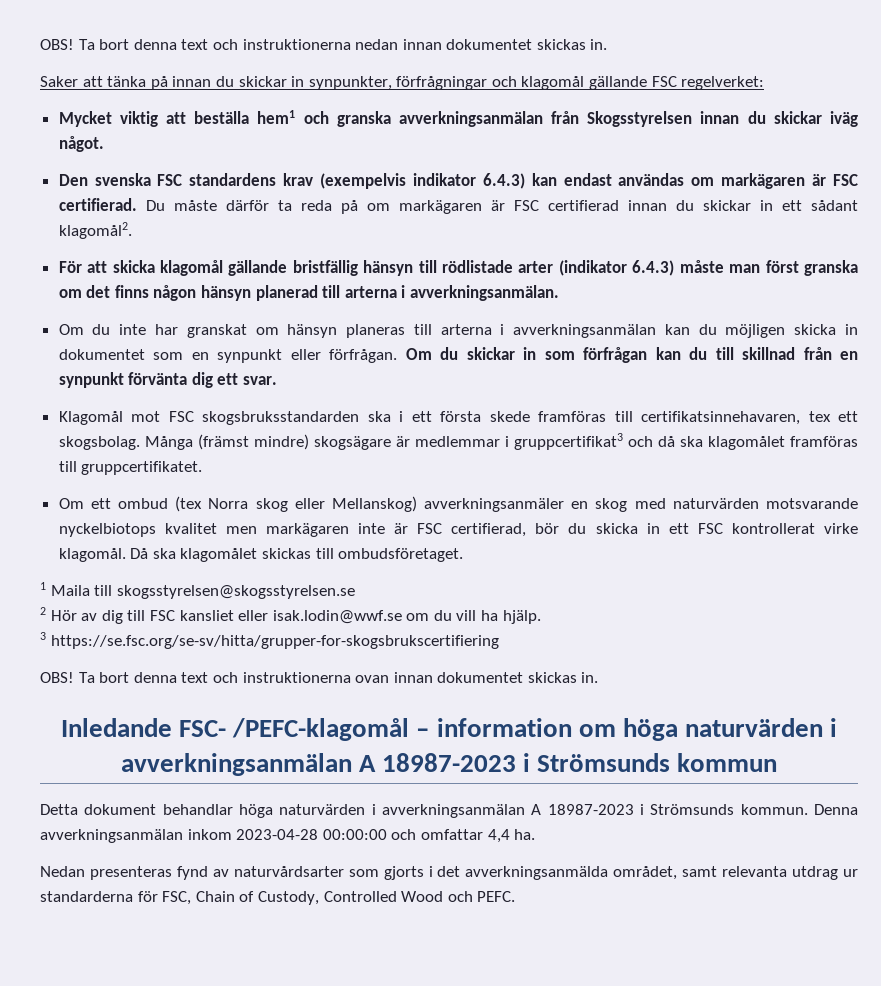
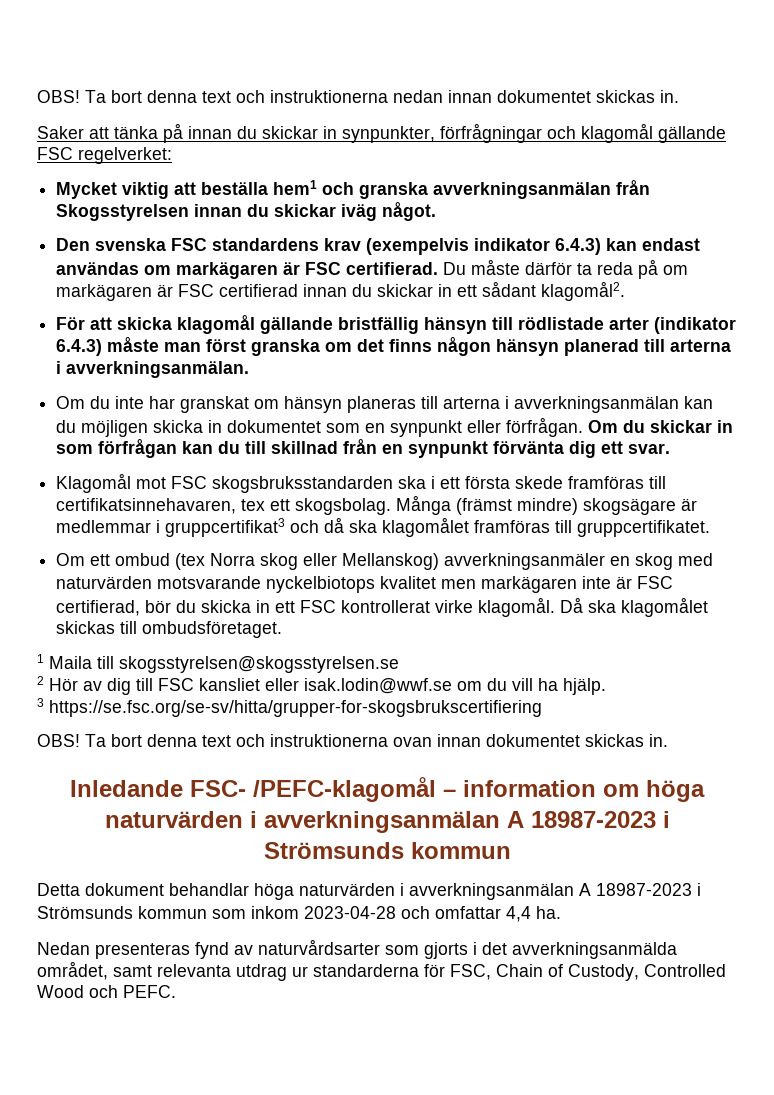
- Detta dokument behandlar höga naturvärden i avverkningsanmälan A 18987-2023 i Strömsunds kommun. Denna avverkningsanmälan inkom 2023-04-28 00:00:00 och omfattar 4,4 ha.
+ Detta dokument behandlar höga naturvärden i avverkningsanmälan A 18987-2023 i Strömsunds kommun som inkom 2023-04-28 och omfattar 4,4 ha.

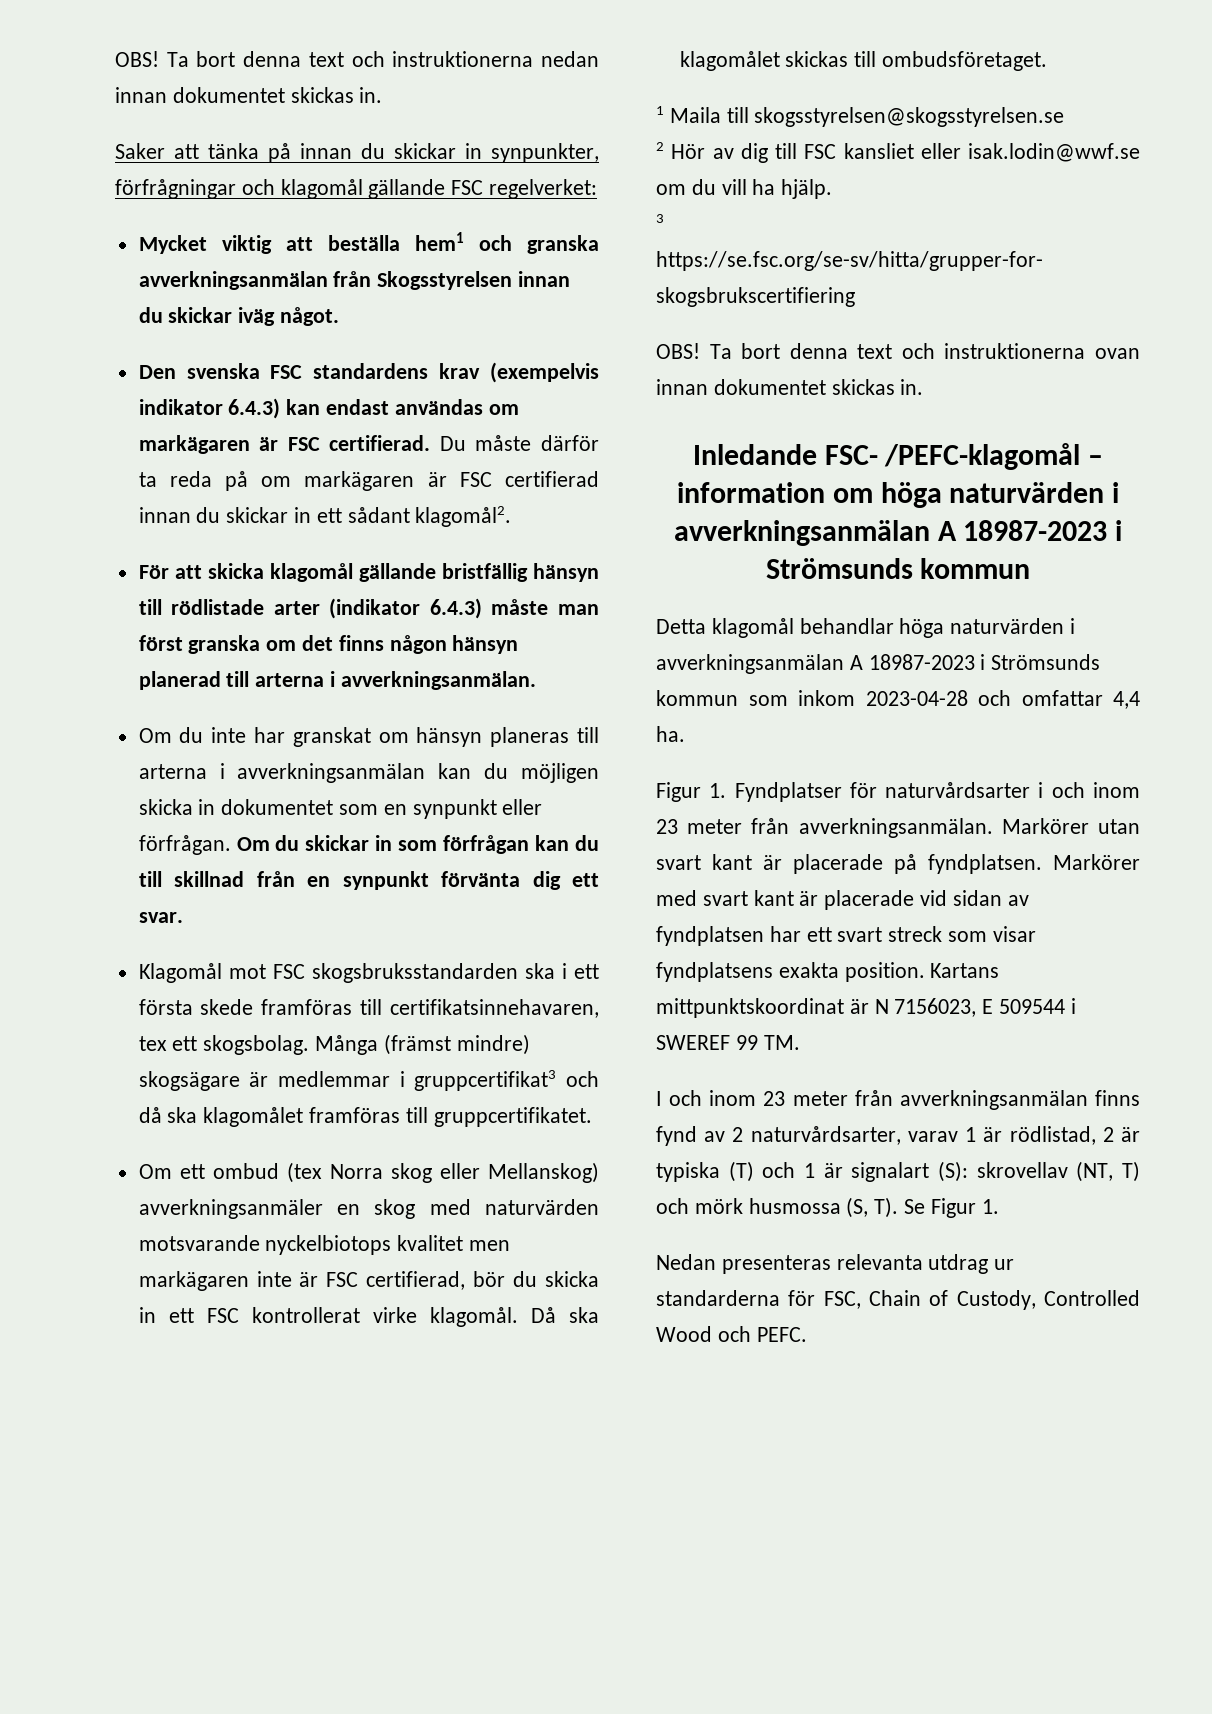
- Detta dokument behandlar höga naturvärden i avverkningsanmälan A 18987-2023 i Strömsunds kommun som inkom 2023-04-28 och omfattar 4,4 ha.
+ Detta klagomål behandlar höga naturvärden i avverkningsanmälan A 18987-2023 i Strömsunds kommun som inkom 2023-04-28 och omfattar 4,4 ha.
- Nedan presenteras fynd av naturvårdsarter som gjorts i det avverkningsanmälda området, samt relevanta utdrag ur standarderna för FSC, Chain of Custody, Controlled Wood och PEFC.
+ Figur 1. Fyndplatser för naturvårdsarter i och inom 23 meter från avverkningsanmälan. Markörer utan svart kant är placerade på fyndplatsen. Markörer med svart kant är placerade vid sidan av fyndplatsen har ett svart streck som visar fyndplatsens exakta position. Kartans mittpunktskoordinat är N 7156023, E 509544 i SWEREF 99 TM.
+ I och inom 23 meter från avverkningsanmälan finns fynd av 2 naturvårdsarter, varav 1 är rödlistad, 2 är typiska (T) och 1 är signalart (S): skrovellav (NT, T) och mörk husmossa (S, T). Se Figur 1.
+ Nedan presenteras relevanta utdrag ur standarderna för FSC, Chain of Custody, Controlled Wood och PEFC.

